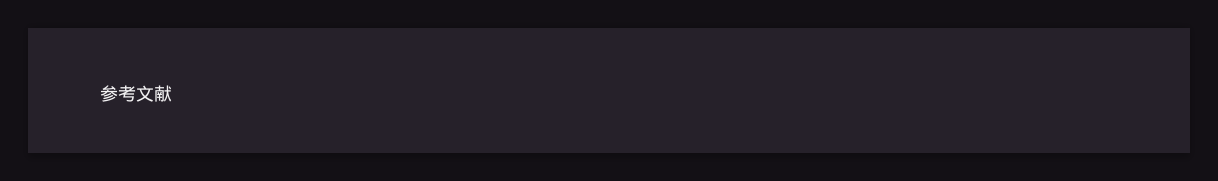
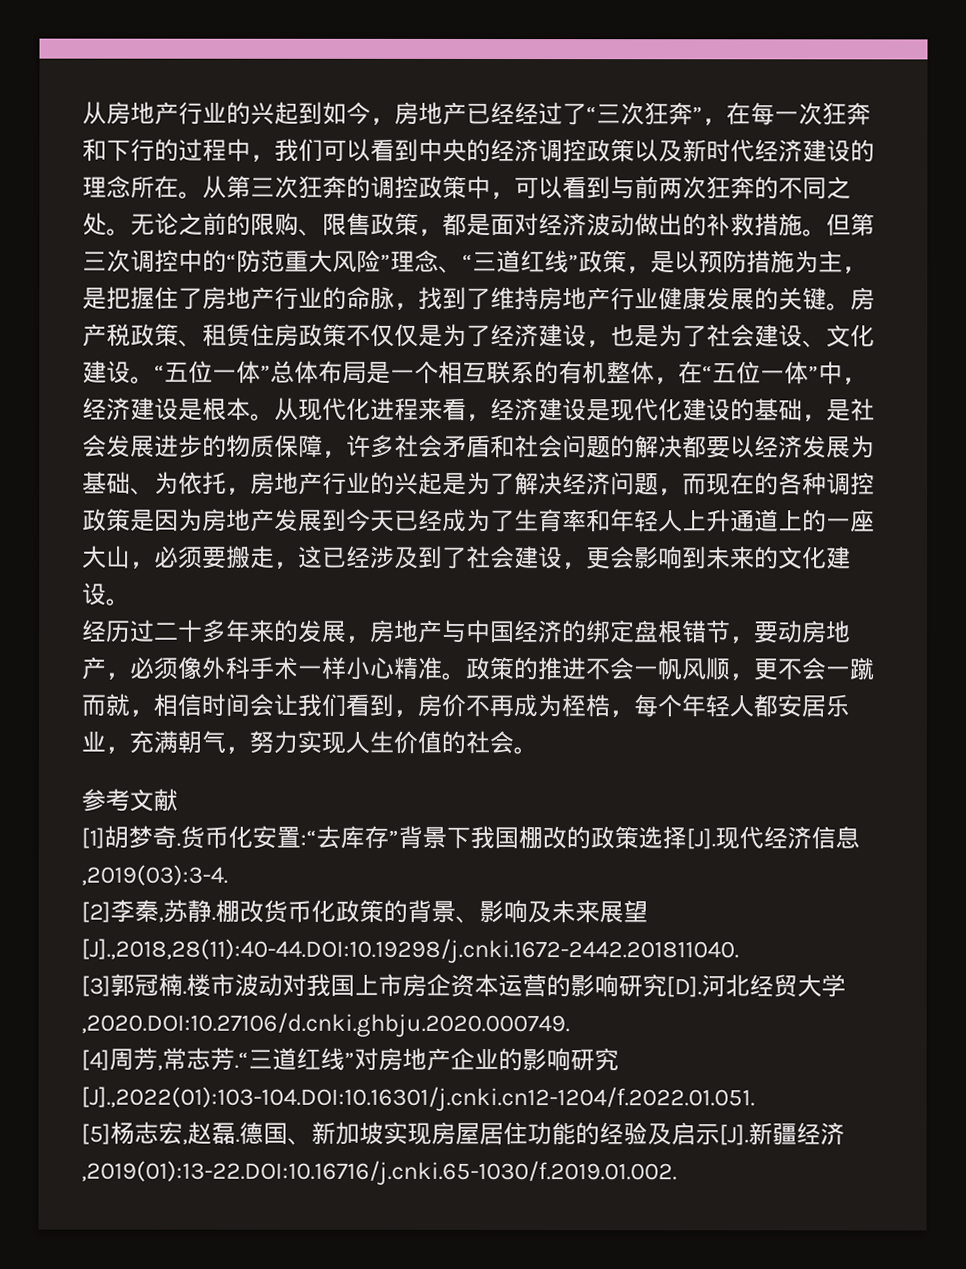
+ 从房地产行业的兴起到如今，房地产已经经过了“三次狂奔”，在每一次狂奔和下行的过程中，我们可以看到中央的经济调控政策以及新时代经济建设的理念所在。从第三次狂奔的调控政策中，可以看到与前两次狂奔的不同之处。无论之前的限购、限售政策，都是面对经济波动做出的补救措施。但第三次调控中的“防范重大风险”理念、“三道红线”政策，是以预防措施为主，是把握住了房地产行业的命脉，找到了维持房地产行业健康发展的关键。房产税政策、租赁住房政策不仅仅是为了经济建设，也是为了社会建设、文化建设。“五位一体”总体布局是一个相互联系的有机整体，在“五位一体”中，经济建设是根本。从现代化进程来看，经济建设是现代化建设的基础，是社会发展进步的物质保障，许多社会矛盾和社会问题的解决都要以经济发展为基础、为依托，房地产行业的兴起是为了解决经济问题，而现在的各种调控政策是因为房地产发展到今天已经成为了生育率和年轻人上升通道上的一座大山，必须要搬走，这已经涉及到了社会建设，更会影响到未来的文化建设。
+ 经历过二十多年来的发展，房地产与中国经济的绑定盘根错节，要动房地产，必须像外科手术一样小心精准。政策的推进不会一帆风顺，更不会一蹴而就，相信时间会让我们看到，房价不再成为桎梏，每个年轻人都安居乐业，充满朝气，努力实现人生价值的社会。
  参考文献
+ [1]胡梦奇.货币化安置:“去库存”背景下我国棚改的政策选择[J].现代经济信息,2019(03):3-4.
+ [2]李秦,苏静.棚改货币化政策的背景、影响及未来展望[J].,2018,28(11):40-44.DOI:10.19298/j.cnki.1672-2442.201811040.
+ [3]郭冠楠.楼市波动对我国上市房企资本运营的影响研究[D].河北经贸大学,2020.DOI:10.27106/d.cnki.ghbju.2020.000749.
+ [4]周芳,常志芳.“三道红线”对房地产企业的影响研究[J].,2022(01):103-104.DOI:10.16301/j.cnki.cn12-1204/f.2022.01.051.
+ [5]杨志宏,赵磊.德国、新加坡实现房屋居住功能的经验及启示[J].新疆经济,2019(01):13-22.DOI:10.16716/j.cnki.65-1030/f.2019.01.002.

